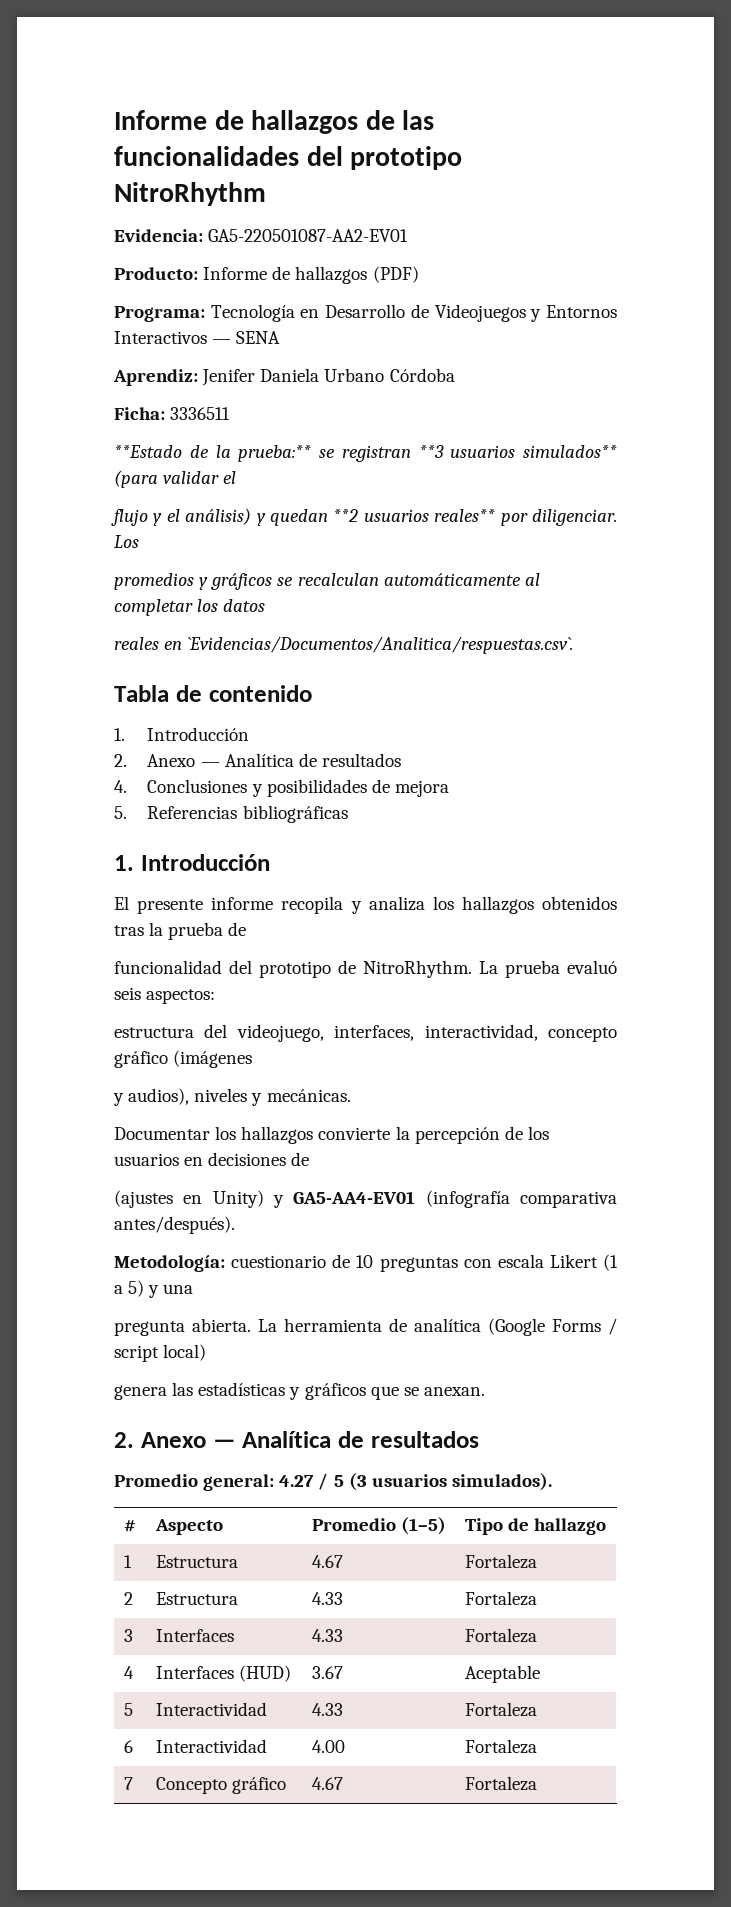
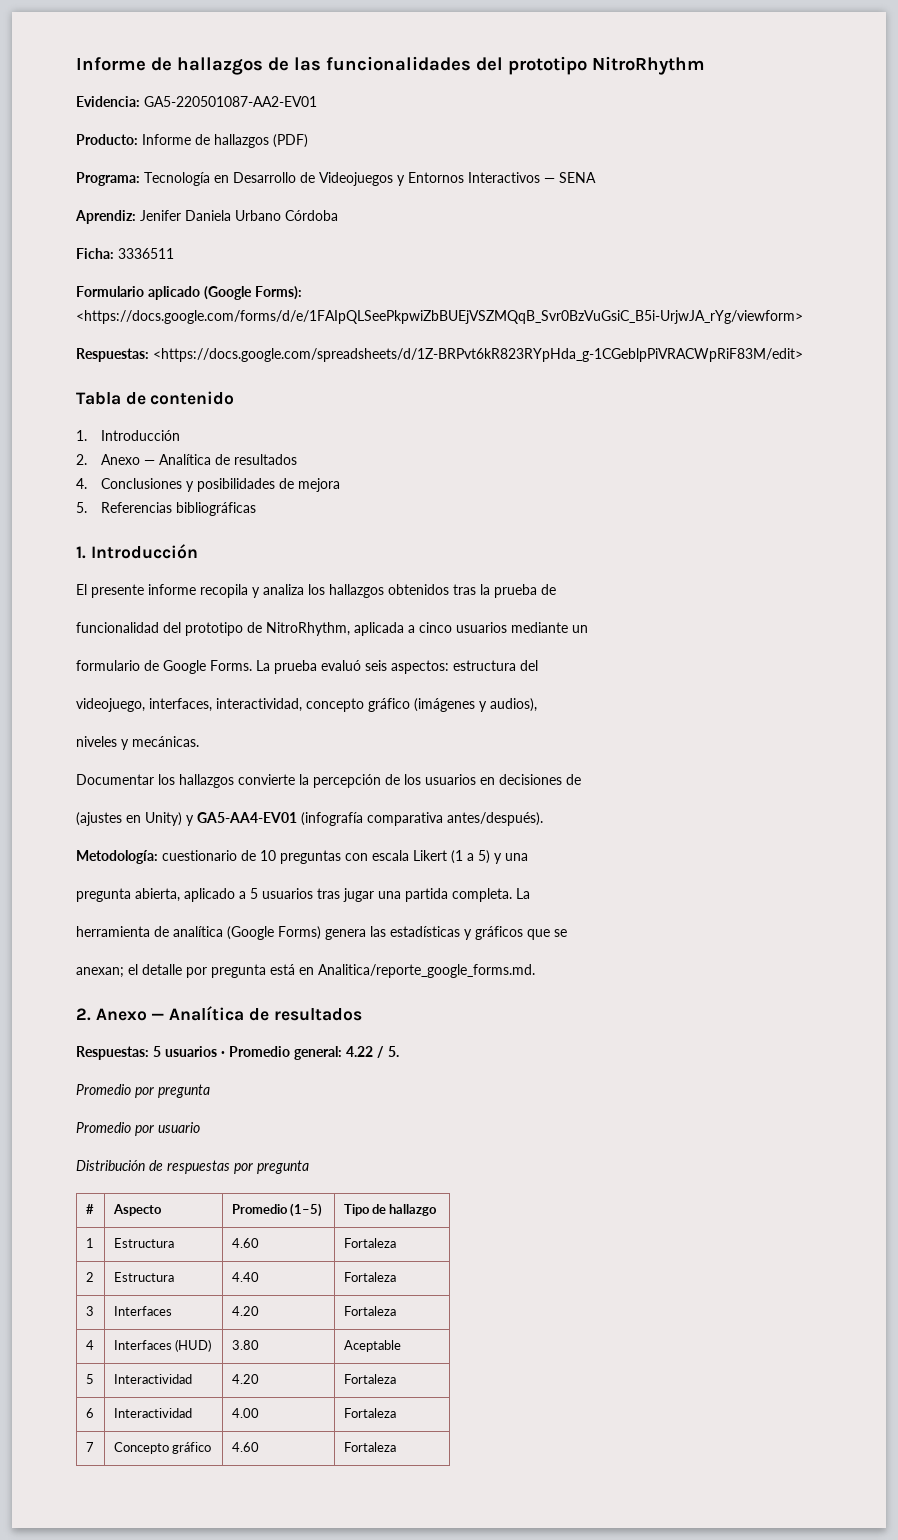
- **Estado de la prueba:** se registran **3 usuarios simulados** (para validar el
- flujo y el análisis) y quedan **2 usuarios reales** por diligenciar. Los
- promedios y gráficos se recalculan automáticamente al completar los datos
- reales en `Evidencias/Documentos/Analitica/respuestas.csv`.
+ Formulario aplicado (Google Forms): <https://docs.google.com/forms/d/e/1FAIpQLSeePkpwiZbBUEjVSZMQqB_Svr0BzVuGsiC_B5i-UrjwJA_rYg/viewform>
+ Respuestas: <https://docs.google.com/spreadsheets/d/1Z-BRPvt6kR823RYpHda_g-1CGeblpPiVRACWpRiF83M/edit>
- funcionalidad del prototipo de NitroRhythm.
+ funcionalidad del prototipo de NitroRhythm, aplicada a cinco usuarios mediante un
+ formulario de Google Forms.
- La prueba evaluó seis aspectos:
- estructura del videojuego, interfaces, interactividad, concepto gráfico (imágenes
- y audios), niveles y mecánicas.
+ La prueba evaluó seis aspectos: estructura del
+ videojuego, interfaces, interactividad, concepto gráfico (imágenes y audios),
+ niveles y mecánicas.
- pregunta abierta. La herramienta de analítica (Google Forms / script local)
- genera las estadísticas y gráficos que se anexan.
+ pregunta abierta, aplicado a 5 usuarios tras jugar una partida completa. La
+ herramienta de analítica (Google Forms) genera las estadísticas y gráficos que se
+ anexan; el detalle por pregunta está en Analitica/reporte_google_forms.md.
  2. Anexo — Analítica de resultados
- Promedio general: 4.27 / 5 (3 usuarios simulados).
+ Respuestas: 5 usuarios · Promedio general: 4.22 / 5.
+ Promedio por pregunta
+ Promedio por usuario
+ Distribución de respuestas por pregunta
- 1 | Estructura | 4.67 | Fortaleza
+ 1 | Estructura | 4.60 | Fortaleza
- 2 | Estructura | 4.33 | Fortaleza
+ 2 | Estructura | 4.40 | Fortaleza
- 3 | Interfaces | 4.33 | Fortaleza
+ 3 | Interfaces | 4.20 | Fortaleza
- 4 | Interfaces (HUD) | 3.67 | Aceptable
+ 4 | Interfaces (HUD) | 3.80 | Aceptable
- 5 | Interactividad | 4.33 | Fortaleza
+ 5 | Interactividad | 4.20 | Fortaleza
- 7 | Concepto gráfico | 4.67 | Fortaleza
+ 7 | Concepto gráfico | 4.60 | Fortaleza

